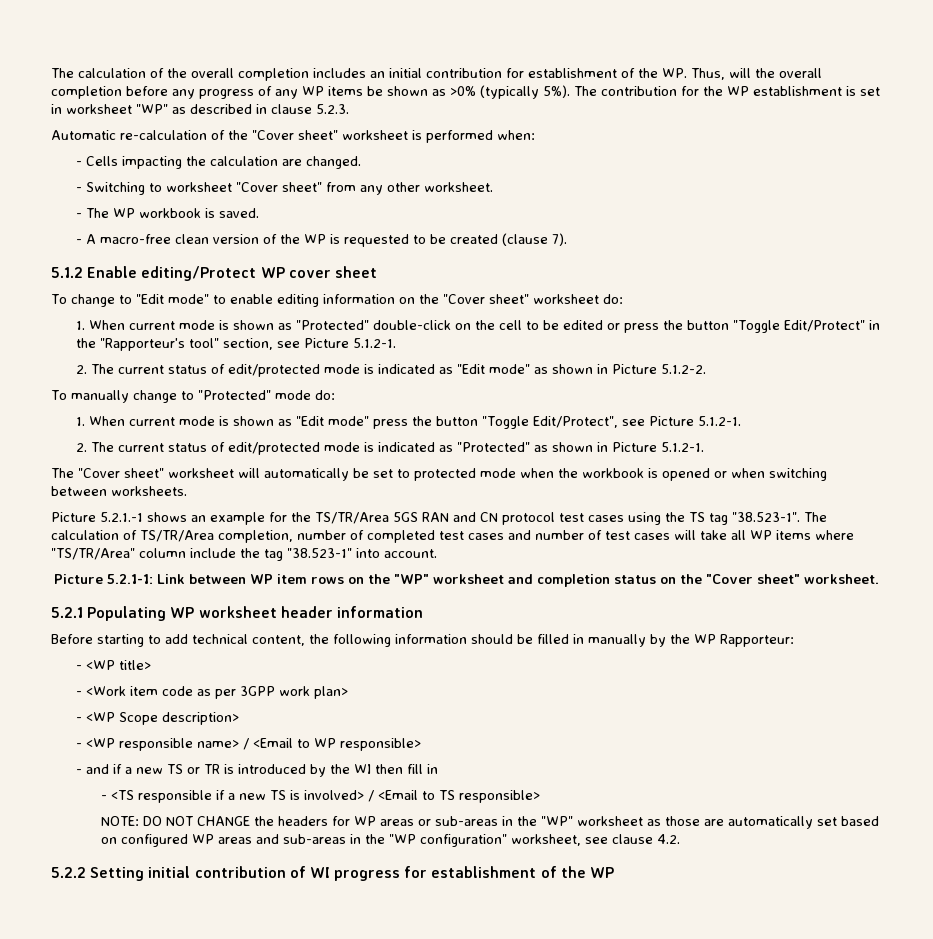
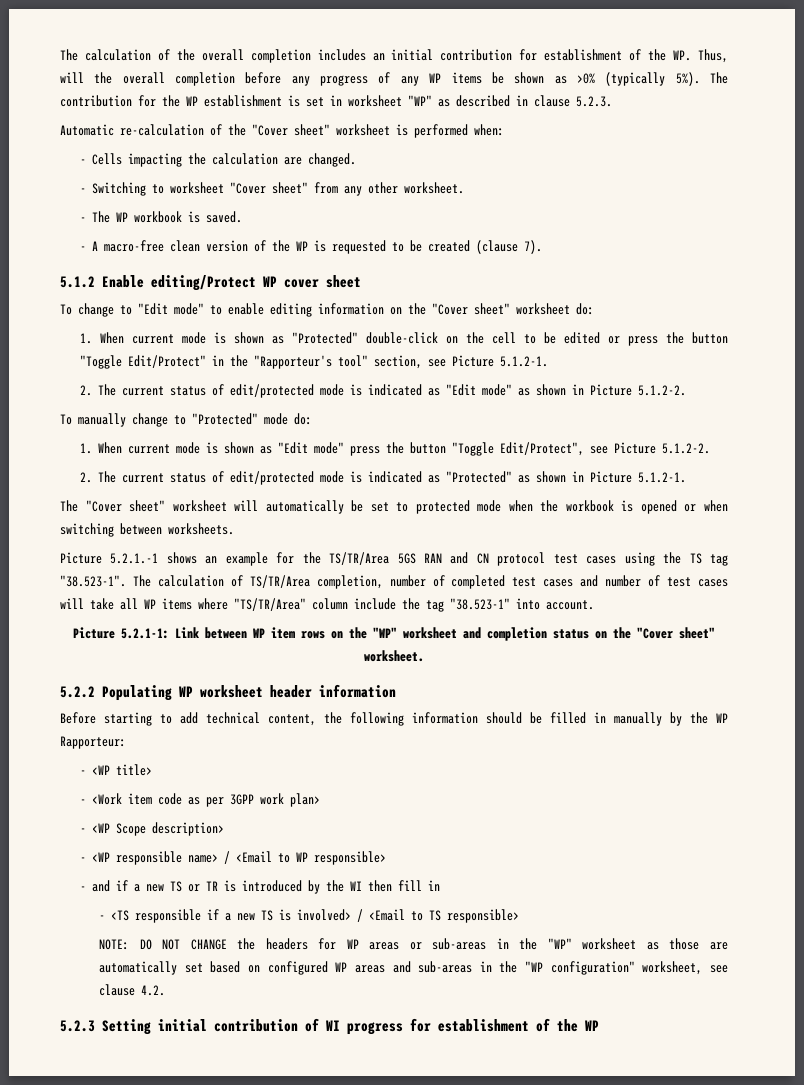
- 1. When current mode is shown as "Edit mode" press the button "Toggle Edit/Protect", see Picture 5.1.2-1.
+ 1. When current mode is shown as "Edit mode" press the button "Toggle Edit/Protect", see Picture 5.1.2-2.
- 5.2.1 Populating WP worksheet header information
+ 5.2.2 Populating WP worksheet header information
- 5.2.2 Setting initial contribution of WI progress for establishment of the WP
+ 5.2.3 Setting initial contribution of WI progress for establishment of the WP

